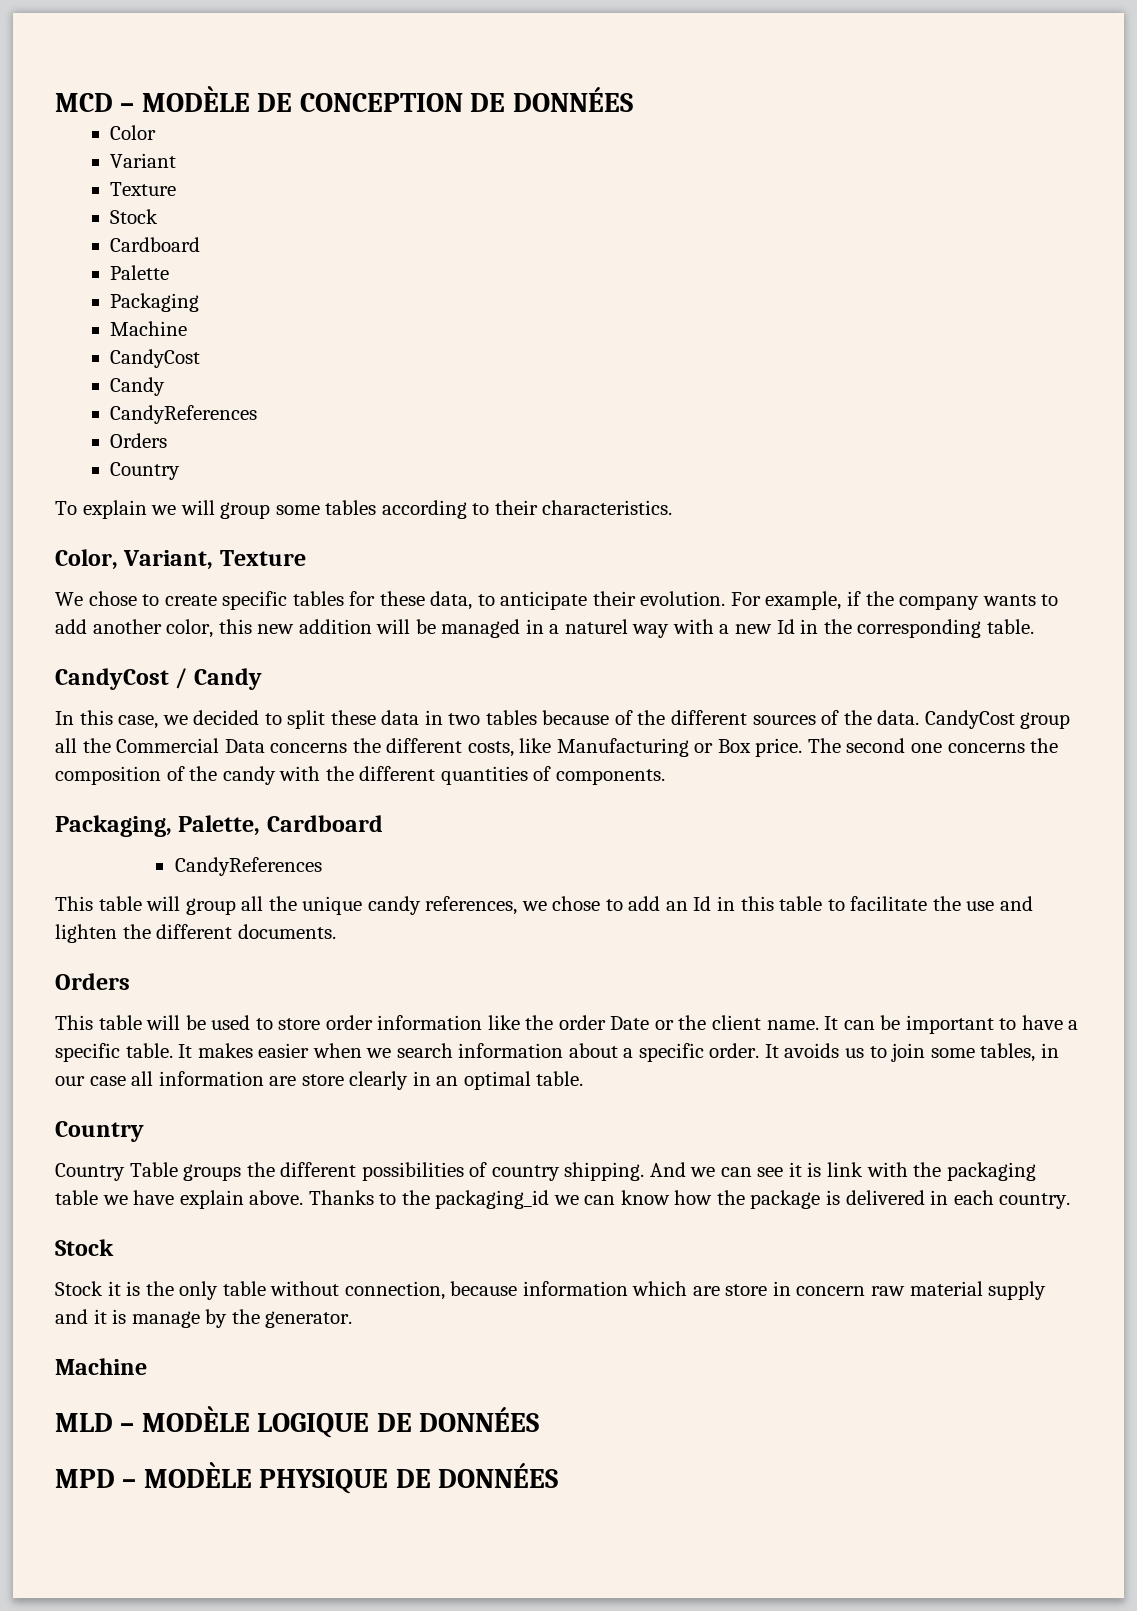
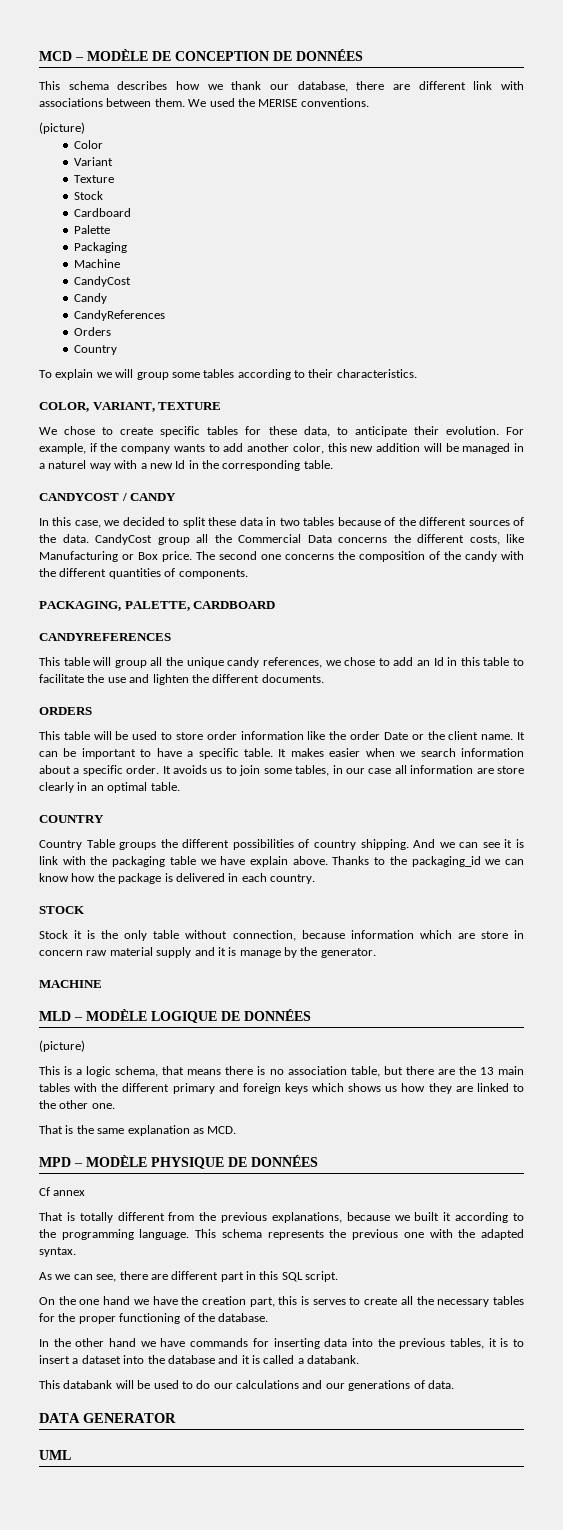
+ This schema describes how we thank our database, there are different link with associations between them. We used the MERISE conventions.
+ (picture)
- Color, Variant, Texture
+ COLOR, VARIANT, TEXTURE
- CandyCost / Candy
+ CANDYCOST / CANDY
- Packaging, Palette, Cardboard
- CandyReferences
+ PACKAGING, PALETTE, CARDBOARD
+ CANDYREFERENCES
  This table will group all the unique candy references, we chose to add an Id in this table to facilitate the use and lighten the different documents.
- Orders
+ ORDERS
  It avoids us to join some tables, in our case all information are store clearly in an optimal table.
- Country
+ COUNTRY
  Thanks to the packaging_id we can know how the package is delivered in each country.
- Stock
+ STOCK
  Stock it is the only table without connection, because information which are store in concern raw material supply and it is manage by the generator.
- Machine
+ MACHINE
  MLD – MODÈLE LOGIQUE DE DONNÉES
+ (picture)
+ This is a logic schema, that means there is no association table, but there are the 13 main tables with the different primary and foreign keys which shows us how they are linked to the other one.
+ That is the same explanation as MCD.
+ Cf annex
+ That is totally different from the previous explanations, because we built it according to the programming language. This schema represents the previous one with the adapted syntax.
+ As we can see, there are different part in this SQL script.
+ On the one hand we have the creation part, this is serves to create all the necessary tables for the proper functioning of the database.
+ In the other hand we have commands for inserting data into the previous tables, it is to insert a dataset into the database and it is called a databank.
+ This databank will be used to do our calculations and our generations of data.
+ DATA GENERATOR
+ UML

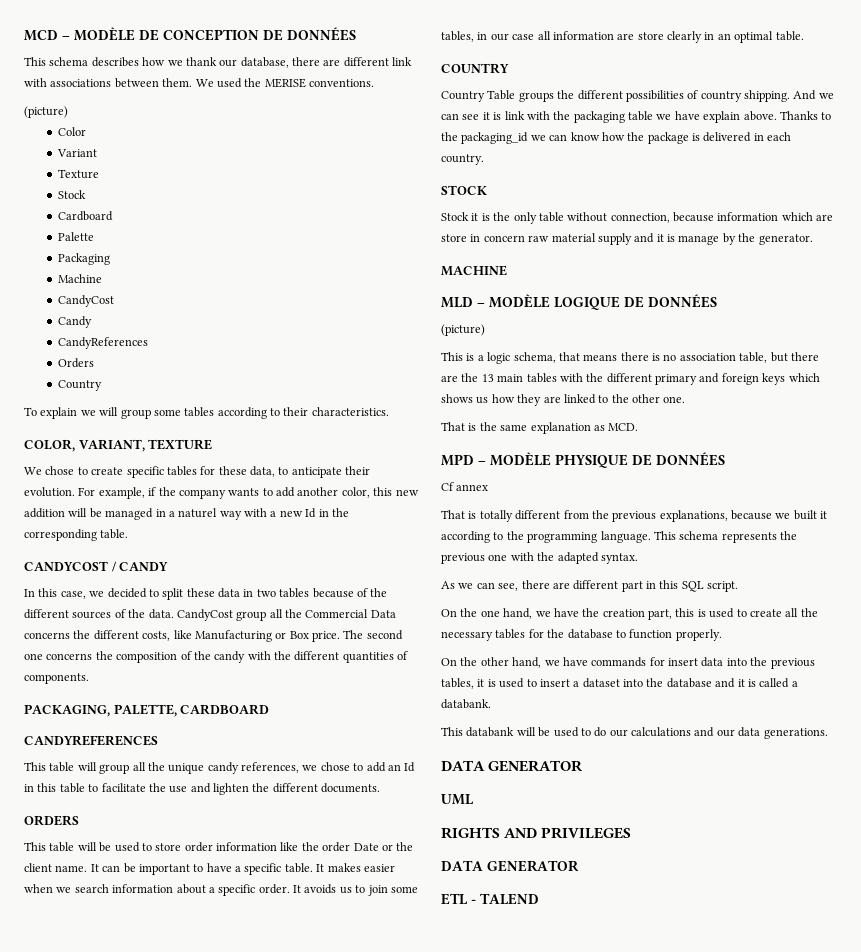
- On the one hand we have the creation part, this is serves to create all the necessary tables for the proper functioning of the database.
- In the other hand we have commands for inserting data into the previous tables, it is to insert a dataset into the database and it is called a databank.
+ On the one hand, we have the creation part, this is used to create all the necessary tables for the database to function properly.
+ On the other hand, we have commands for insert data into the previous tables, it is used to insert a dataset into the database and it is called a databank.
- This databank will be used to do our calculations and our generations of data.
+ This databank will be used to do our calculations and our data generations.
+ RIGHTS AND PRIVILEGES
+ DATA GENERATOR
+ ETL - TALEND

